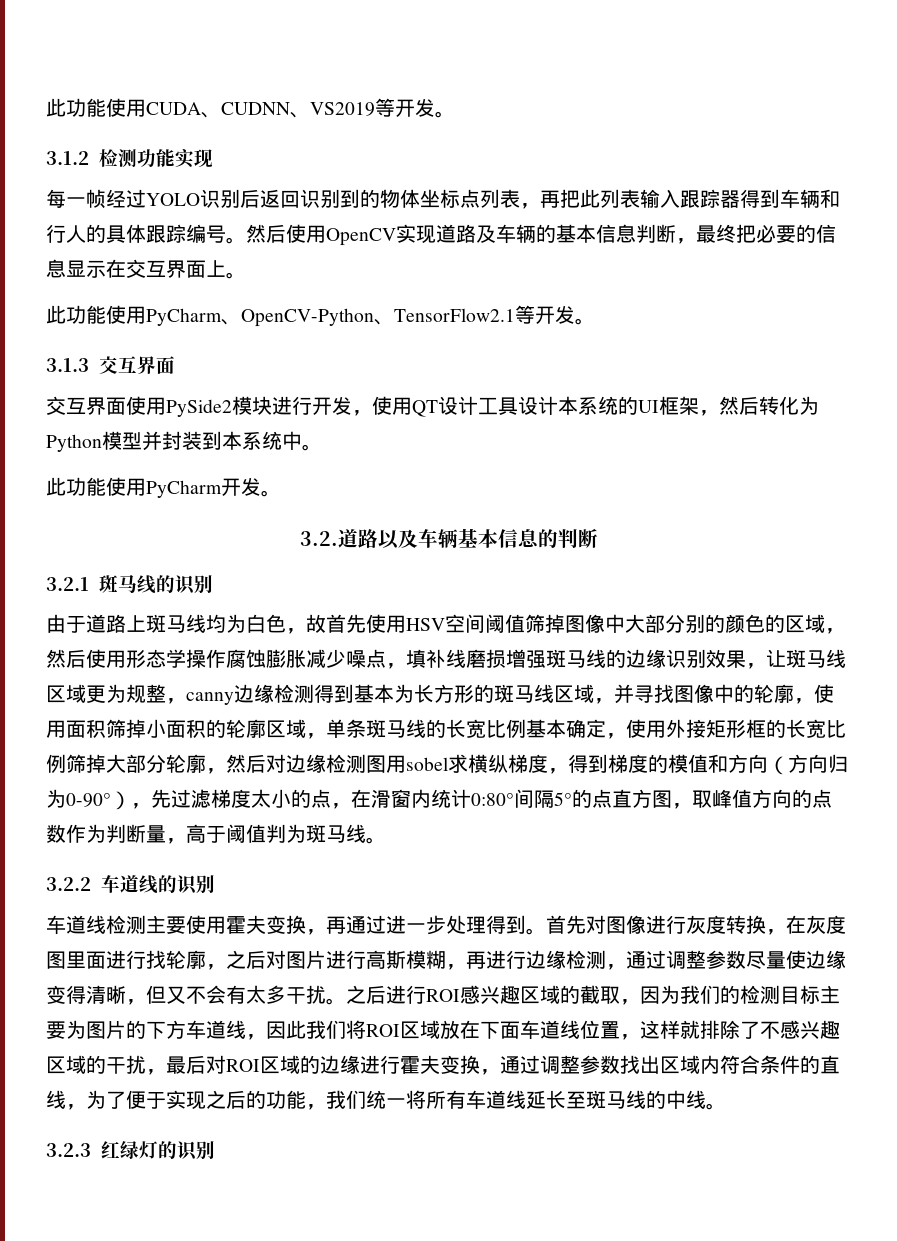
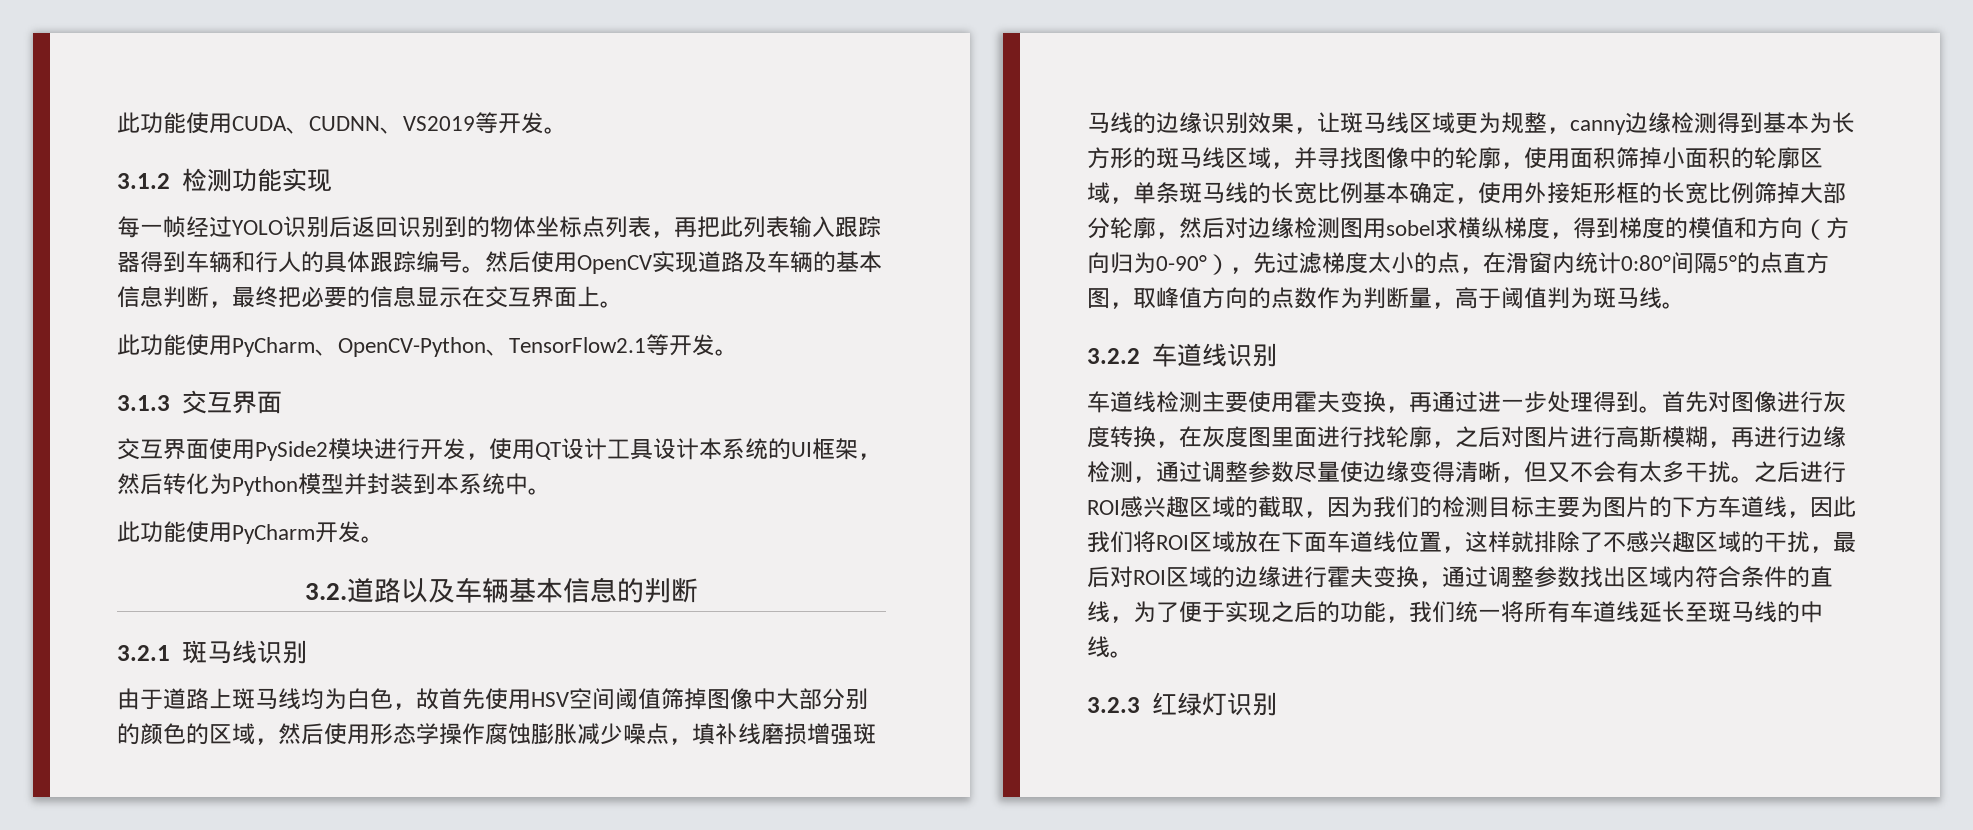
- 3.2.1斑马线的识别
+ 3.2.1斑马线识别
- 3.2.2车道线的识别
+ 3.2.2车道线识别
- 3.2.3红绿灯的识别
+ 3.2.3红绿灯识别

